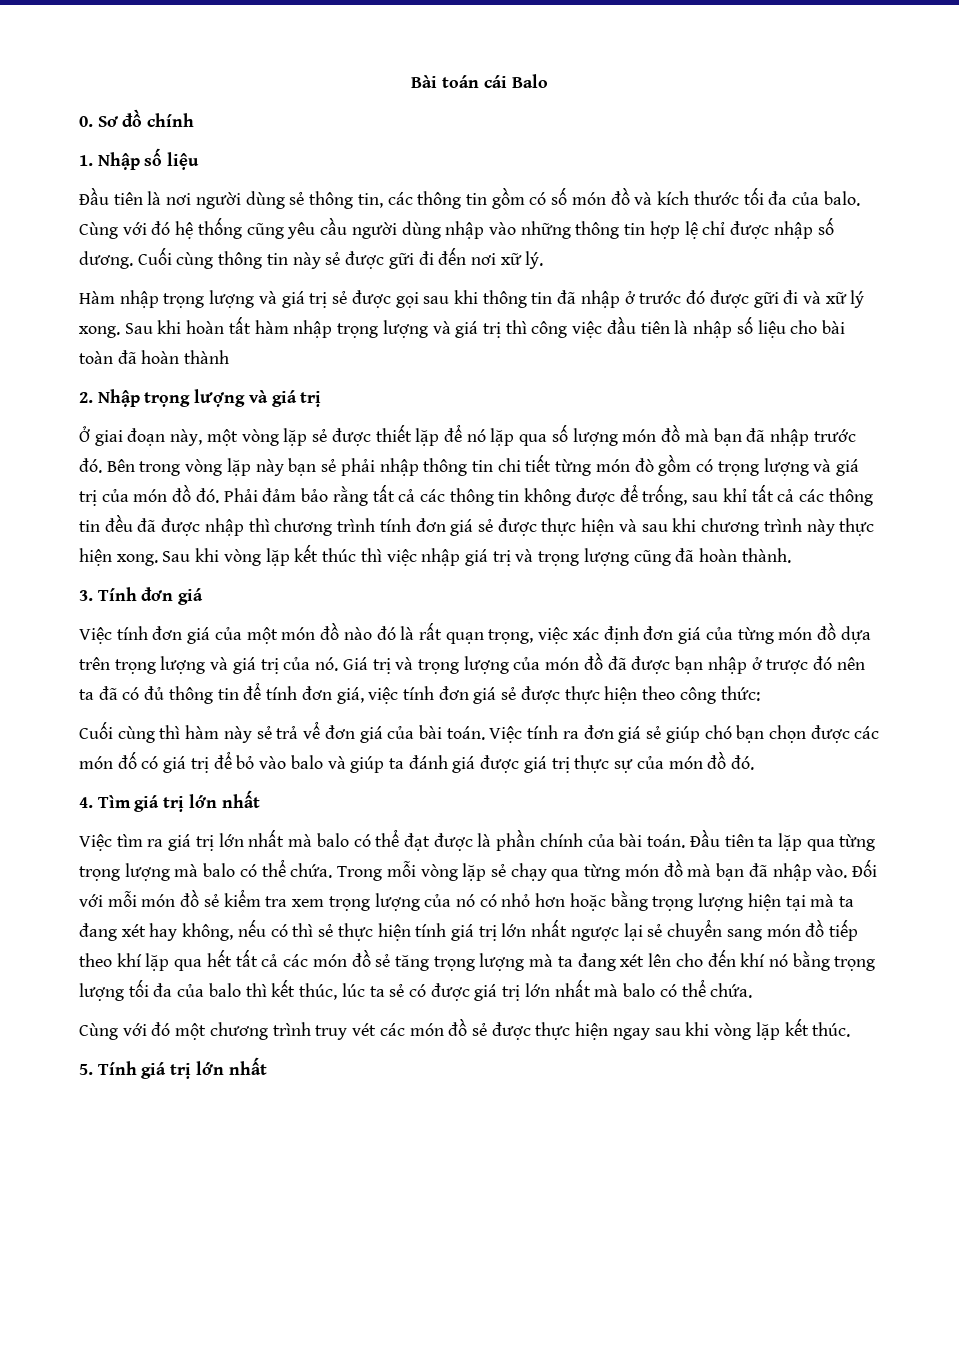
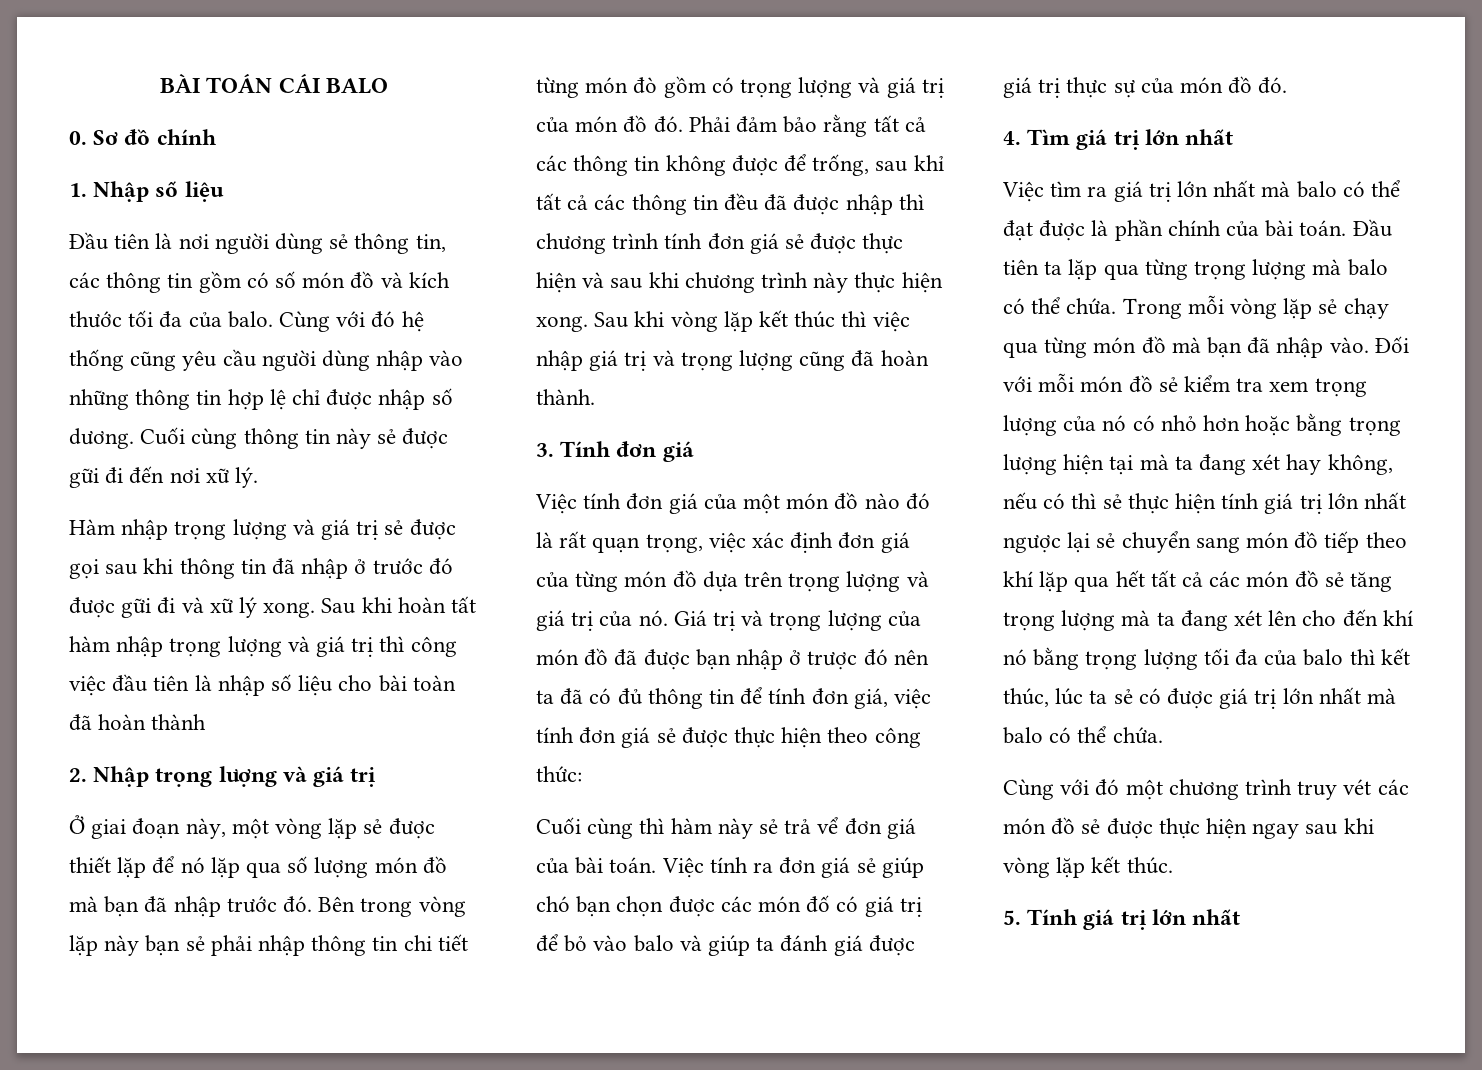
- Bài toán cái Balo
+ BÀI TOÁN CÁI BALO

